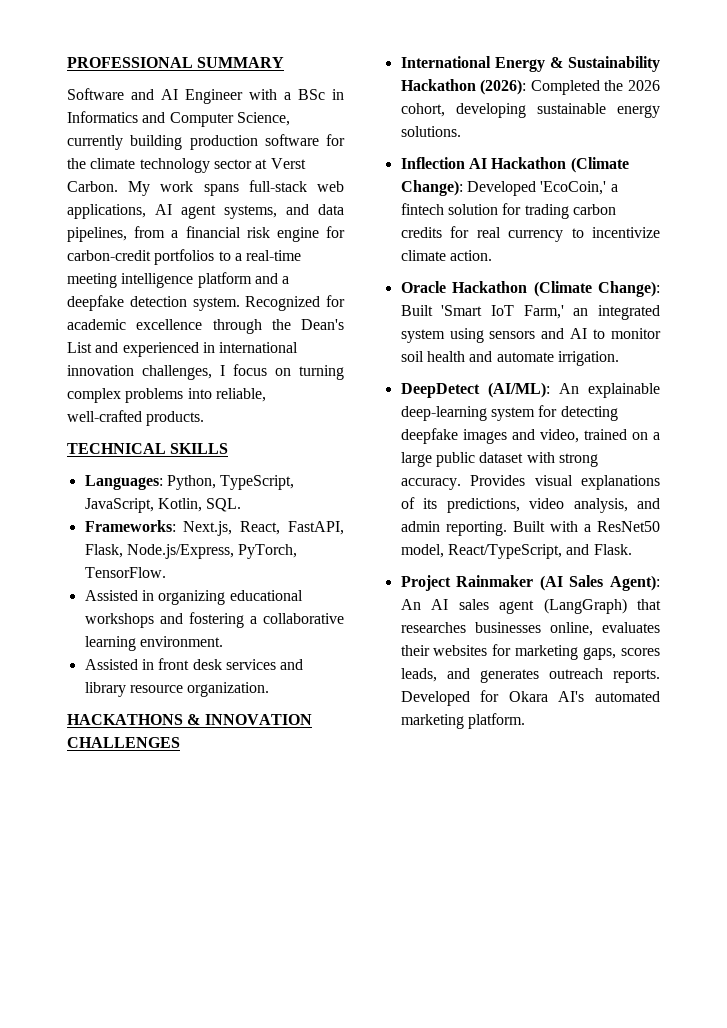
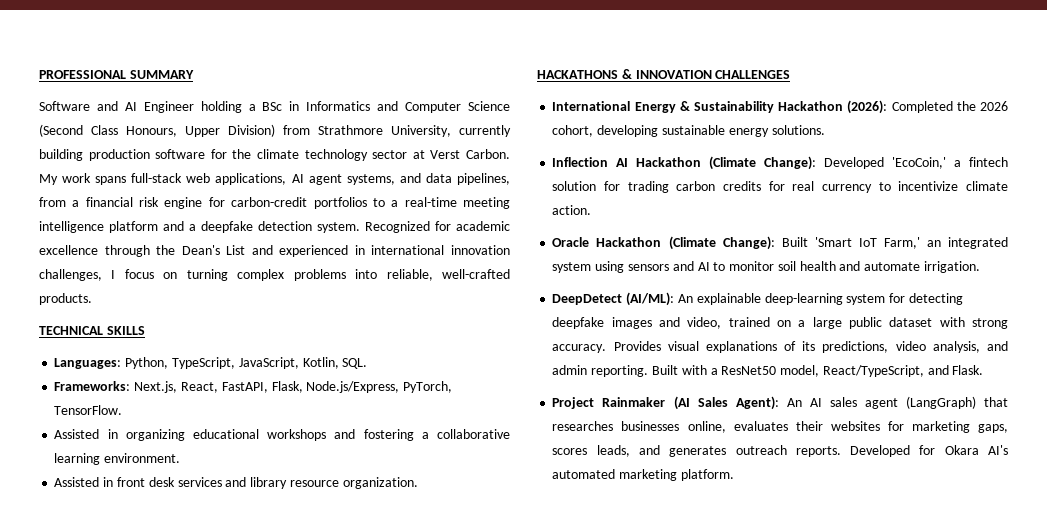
- Software and AI Engineer with a BSc in Informatics and Computer Science, currently building production software for the climate technology sector at Verst Carbon.
+ Software and AI Engineer holding a BSc in Informatics and Computer Science (Second Class Honours, Upper Division) from Strathmore University, currently building production software for the climate technology sector at Verst Carbon.

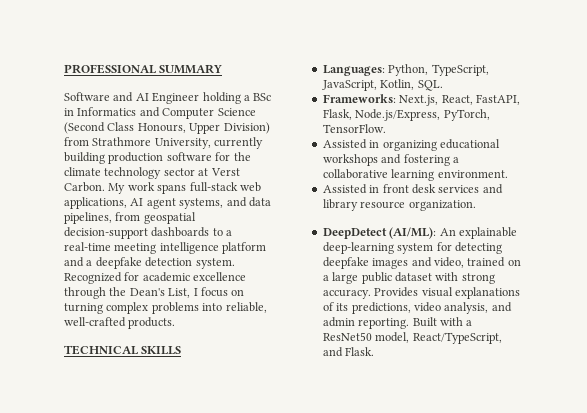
- My work spans full-stack web applications, AI agent systems, and data pipelines, from a financial risk engine for carbon-credit portfolios to a real-time meeting intelligence platform and a deepfake detection system.
+ My work spans full-stack web applications, AI agent systems, and data pipelines, from geospatial decision-support dashboards to a real-time meeting intelligence platform and a deepfake detection system.
- Recognized for academic excellence through the Dean's List and experienced in international innovation challenges, I focus on turning complex problems into reliable, well-crafted products.
+ Recognized for academic excellence through the Dean's List, I focus on turning complex problems into reliable, well-crafted products.
- HACKATHONS & INNOVATION CHALLENGES
- International Energy & Sustainability Hackathon (2026): Completed the 2026 cohort, developing sustainable energy solutions.
- Inflection AI Hackathon (Climate Change): Developed 'EcoCoin,' a fintech solution for trading carbon credits for real currency to incentivize climate action.
- Oracle Hackathon (Climate Change): Built 'Smart IoT Farm,' an integrated system using sensors and AI to monitor soil health and automate irrigation.
- Project Rainmaker (AI Sales Agent): An AI sales agent (LangGraph) that researches businesses online, evaluates their websites for marketing gaps, scores leads, and generates outreach reports. Developed for Okara AI's automated marketing platform.

